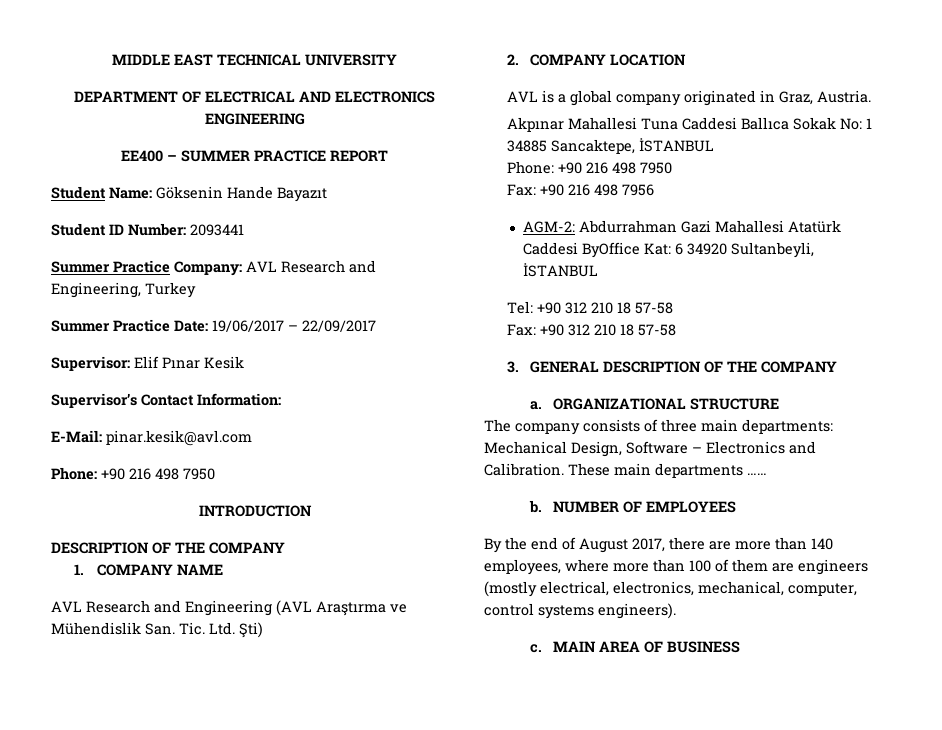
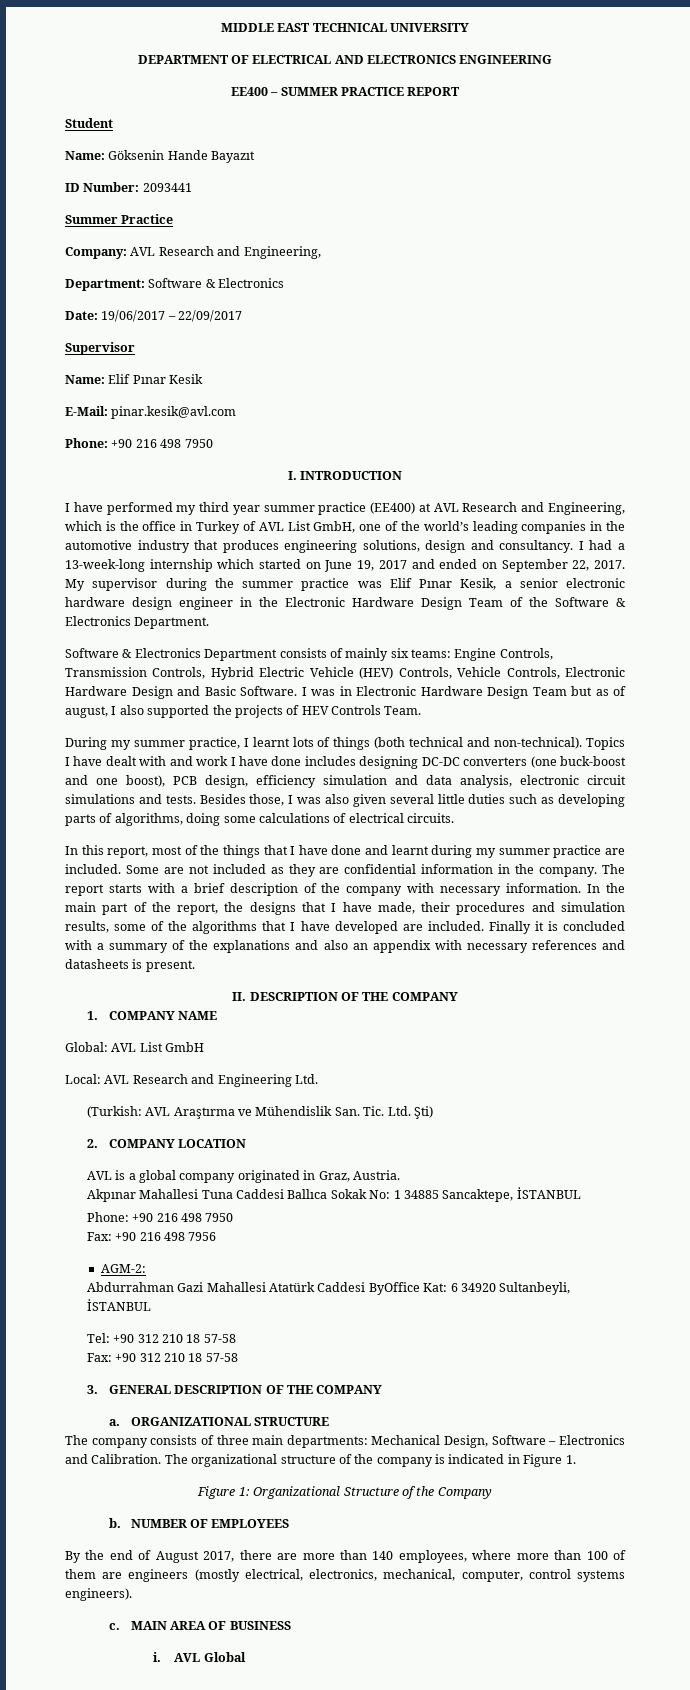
- Student Name: Göksenin Hande Bayazıt
+ Student
+ Name: Göksenin Hande Bayazıt
- Student ID Number: 2093441
+ ID Number: 2093441
- Summer Practice Company: AVL Research and Engineering, Turkey
- Summer Practice Date: 19/06/2017 – 22/09/2017
+ Summer Practice
+ Company: AVL Research and Engineering,
+ Department: Software & Electronics
+ Date: 19/06/2017 – 22/09/2017
- Supervisor: Elif Pınar Kesik
+ Supervisor
+ Name: Elif Pınar Kesik
- Supervisor’s Contact Information:
- INTRODUCTION
- DESCRIPTION OF THE COMPANY
+ I. INTRODUCTION
+ I have performed my third year summer practice (EE400) at AVL Research and Engineering, which is the office in Turkey of AVL List GmbH, one of the world’s leading companies in the automotive industry that produces engineering solutions, design and consultancy. I had a 13-week-long internship which started on June 19, 2017 and ended on September 22, 2017. My supervisor during the summer practice was Elif Pınar Kesik, a senior electronic hardware design engineer in the Electronic Hardware Design Team of the Software & Electronics Department.
+ Software & Electronics Department consists of mainly six teams: Engine Controls, Transmission Controls, Hybrid Electric Vehicle (HEV) Controls, Vehicle Controls, Electronic Hardware Design and Basic Software. I was in Electronic Hardware Design Team but as of august, I also supported the projects of HEV Controls Team.
+ During my summer practice, I learnt lots of things (both technical and non-technical). Topics I have dealt with and work I have done includes designing DC-DC converters (one buck-boost and one boost), PCB design, efficiency simulation and data analysis, electronic circuit simulations and tests. Besides those, I was also given several little duties such as developing parts of algorithms, doing some calculations of electrical circuits.
+ In this report, most of the things that I have done and learnt during my summer practice are included. Some are not included as they are confidential information in the company. The report starts with a brief description of the company with necessary information. In the main part of the report, the designs that I have made, their procedures and simulation results, some of the algorithms that I have developed are included. Finally it is concluded with a summary of the explanations and also an appendix with necessary references and datasheets is present.
+ II. DESCRIPTION OF THE COMPANY
- AVL Research and Engineering (AVL Araştırma ve Mühendislik San. Tic. Ltd. Şti)
+ Global: AVL List GmbH
+ Local: AVL Research and Engineering Ltd.
+ (Turkish: AVL Araştırma ve Mühendislik San. Tic. Ltd. Şti)
- AGM-2: Abdurrahman Gazi Mahallesi Atatürk Caddesi ByOffice Kat: 6 34920 Sultanbeyli, İSTANBUL
+ AGM-2:
+ Abdurrahman Gazi Mahallesi Atatürk Caddesi ByOffice Kat: 6 34920 Sultanbeyli, İSTANBUL
- These main departments ……
+ The organizational structure of the company is indicated in Figure 1.
+ Figure 1: Organizational Structure of the Company
+ i. AVL Global

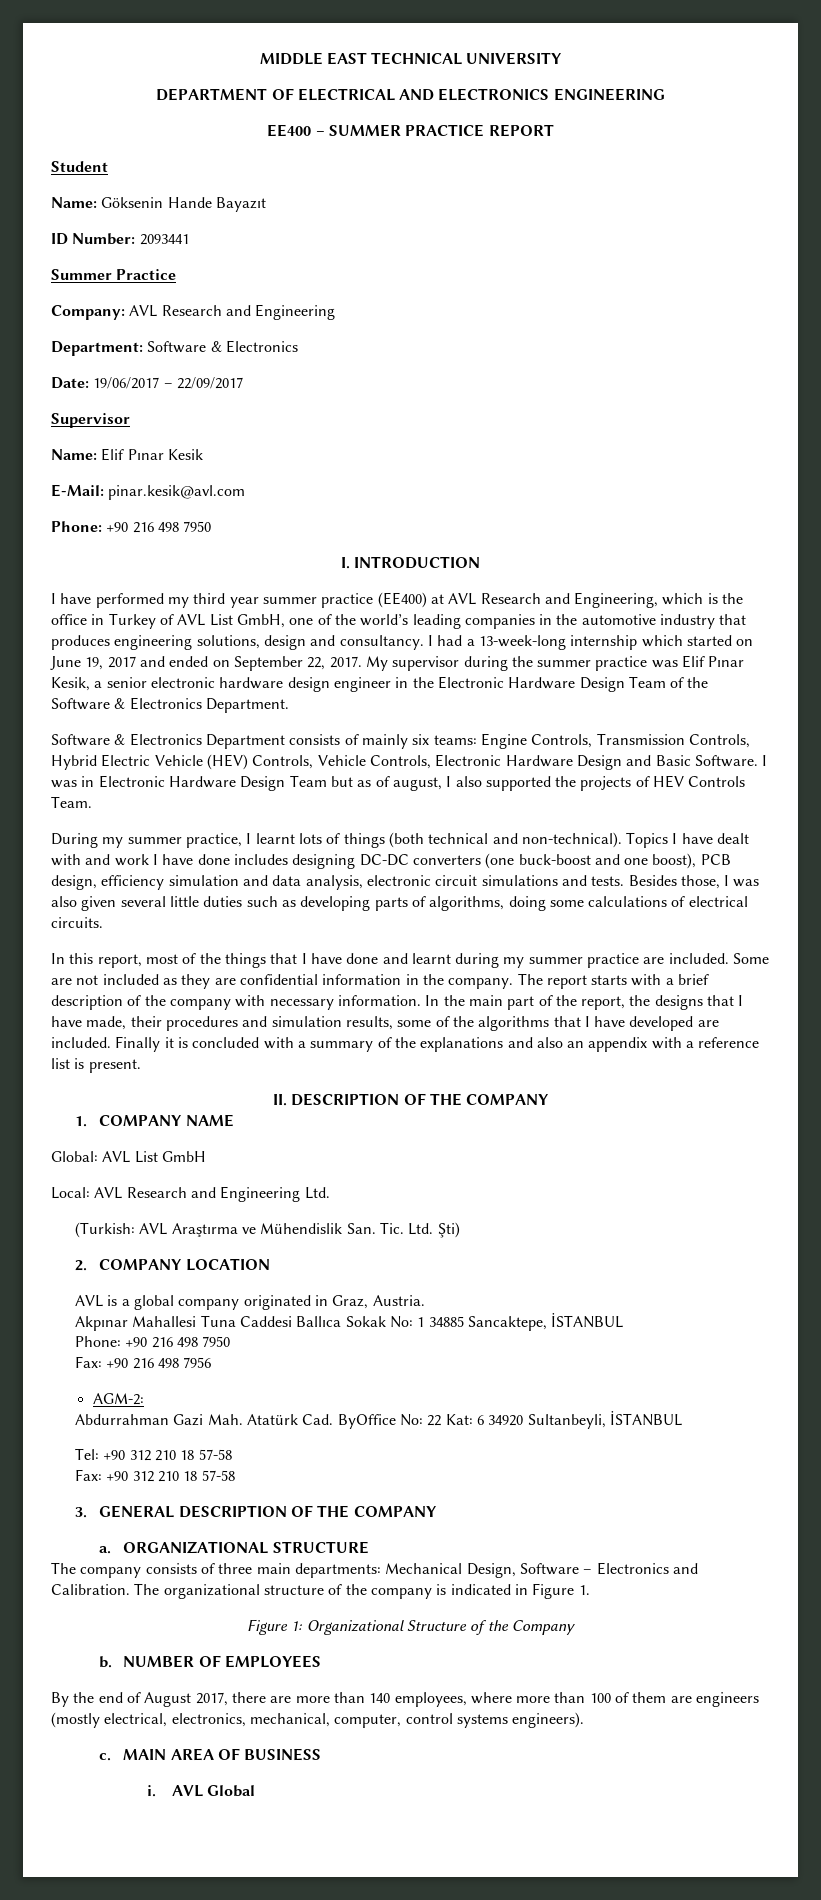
- Company: AVL Research and Engineering,
+ Company: AVL Research and Engineering
- Finally it is concluded with a summary of the explanations and also an appendix with necessary references and datasheets is present.
+ Finally it is concluded with a summary of the explanations and also an appendix with a reference list is present.
- Abdurrahman Gazi Mahallesi Atatürk Caddesi ByOffice Kat: 6 34920 Sultanbeyli, İSTANBUL
+ Abdurrahman Gazi Mah. Atatürk Cad. ByOffice No: 22 Kat: 6 34920 Sultanbeyli, İSTANBUL

